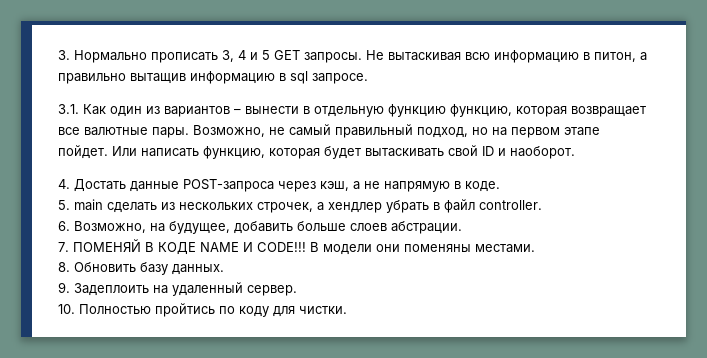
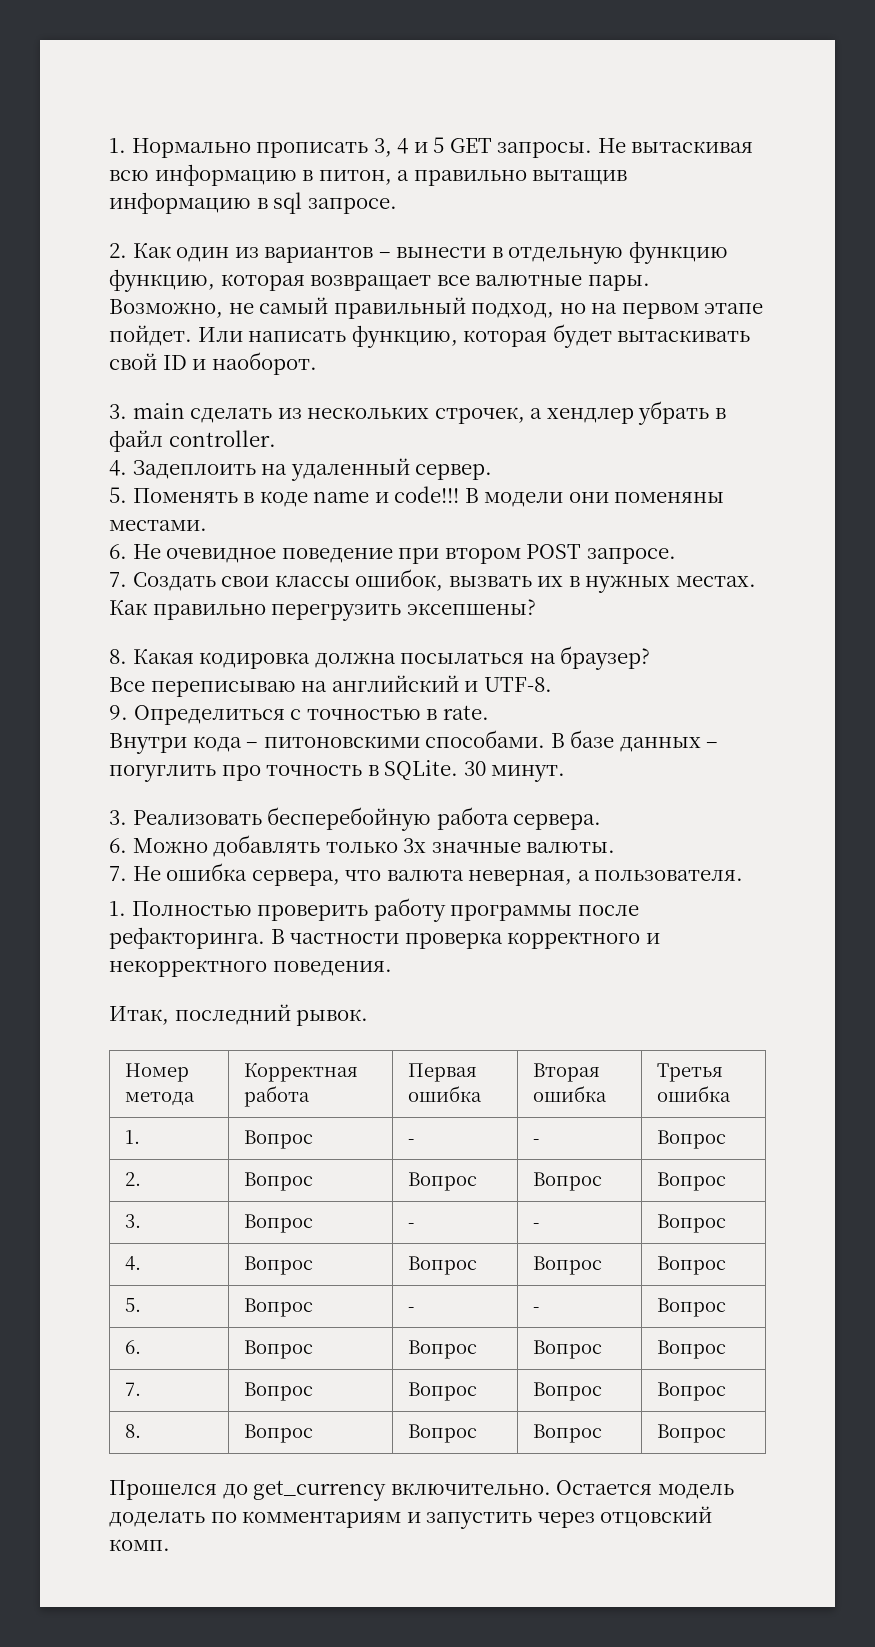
- 3. Нормально прописать 3, 4 и 5 GET запросы.
+ 1. Нормально прописать 3, 4 и 5 GET запросы.
- 3.1. Как один из вариантов – вынести в отдельную функцию функцию, которая возвращает все валютные пары.
+ 2. Как один из вариантов – вынести в отдельную функцию функцию, которая возвращает все валютные пары.
- 4. Достать данные POST-запроса через кэш, а не напрямую в коде.
- 5. main сделать из нескольких строчек, а хендлер убрать в файл controller.
+ 3. main сделать из нескольких строчек, а хендлер убрать в файл controller.
- 6. Возможно, на будущее, добавить больше слоев абстрации.
- 7. ПОМЕНЯЙ В КОДЕ NAME И CODE!!!
+ 4. Задеплоить на удаленный сервер.
+ 5. Поменять в коде name и code!!!
- 8. Обновить базу данных.
- 9. Задеплоить на удаленный сервер.
- 10. Полностью пройтись по коду для чистки.
+ 6. Не очевидное поведение при втором POST запросе.
+ 7. Создать свои классы ошибок, вызвать их в нужных местах. Как правильно перегрузить эксепшены?
+ 8. Какая кодировка должна посылаться на браузер?
+ Все переписываю на английский и UTF-8.
+ 9. Определиться с точностью в rate.
+ Внутри кода – питоновскими способами. В базе данных – погуглить про точность в SQLite. 30 минут.
+ 3. Реализовать бесперебойную работа сервера.
+ 6. Можно добавлять только 3х значные валюты.
+ 7. Не ошибка сервера, что валюта неверная, а пользователя.
+ 1. Полностью проверить работу программы после рефакторинга. В частности проверка корректного и некорректного поведения.
+ Итак, последний рывок.
+ Номер метода | Корректная работа | Первая ошибка | Вторая ошибка | Третья ошибка
+ 1. | Вопрос | - | - | Вопрос
+ 2. | Вопрос | Вопрос | Вопрос | Вопрос
+ 3. | Вопрос | - | - | Вопрос
+ 4. | Вопрос | Вопрос | Вопрос | Вопрос
+ 5. | Вопрос | - | - | Вопрос
+ 6. | Вопрос | Вопрос | Вопрос | Вопрос
+ 7. | Вопрос | Вопрос | Вопрос | Вопрос
+ 8. | Вопрос | Вопрос | Вопрос | Вопрос
+ Прошелся до get_currency включительно. Остается модель доделать по комментариям и запустить через отцовский комп.

